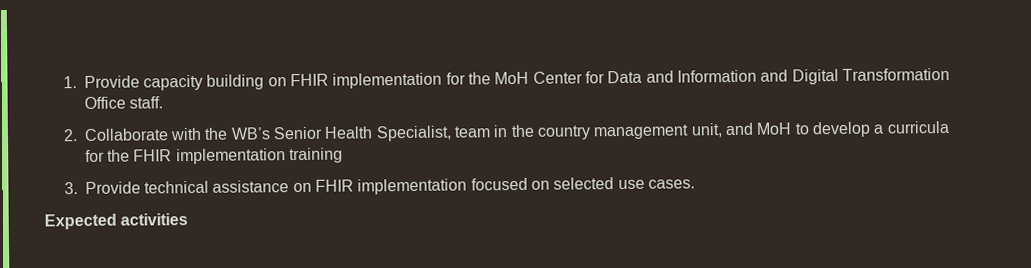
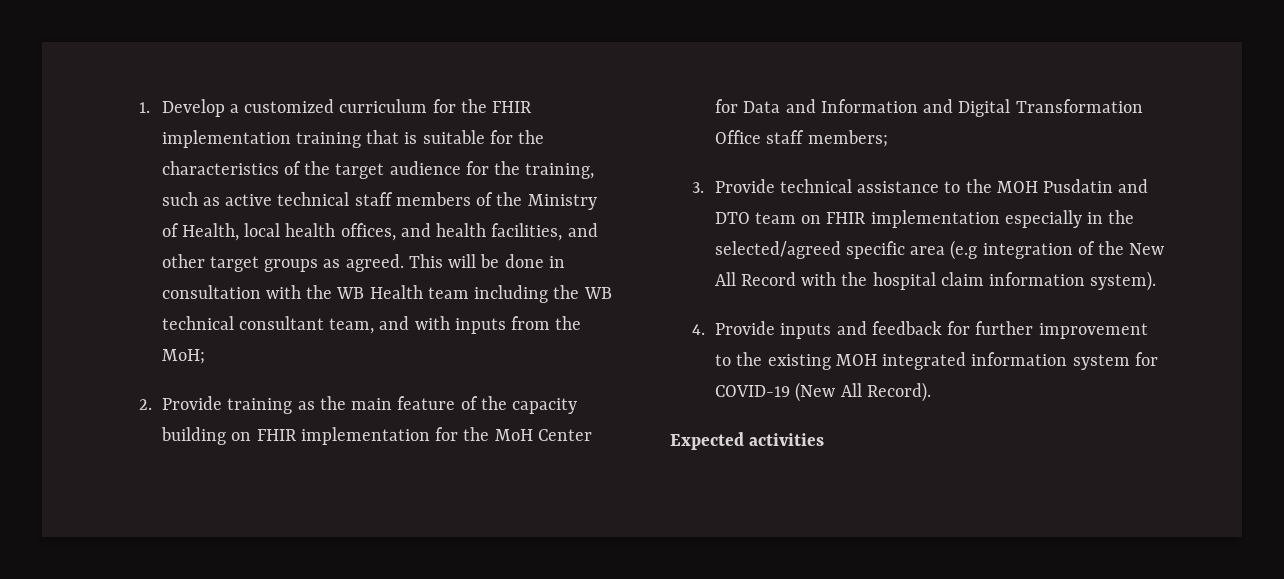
- 1. Provide capacity building on FHIR implementation for the MoH Center for Data and Information and Digital Transformation Office staff.
- 2. Collaborate with the WB’s Senior Health Specialist, team in the country management unit, and MoH to develop a curricula for the FHIR implementation training
- 3. Provide technical assistance on FHIR implementation focused on selected use cases.
+ 1. Develop a customized curriculum for the FHIR implementation training that is suitable for the characteristics of the target audience for the training, such as active technical staff members of the Ministry of Health, local health offices, and health facilities, and other target groups as agreed. This will be done in consultation with the WB Health team including the WB technical consultant team, and with inputs from the MoH;
+ 2. Provide training as the main feature of the capacity building on FHIR implementation for the MoH Center for Data and Information and Digital Transformation Office staff members;
+ 3. Provide technical assistance to the MOH Pusdatin and DTO team on FHIR implementation especially in the selected/agreed specific area (e.g integration of the New All Record with the hospital claim information system).
+ 4. Provide inputs and feedback for further improvement to the existing MOH integrated information system for COVID-19 (New All Record).

